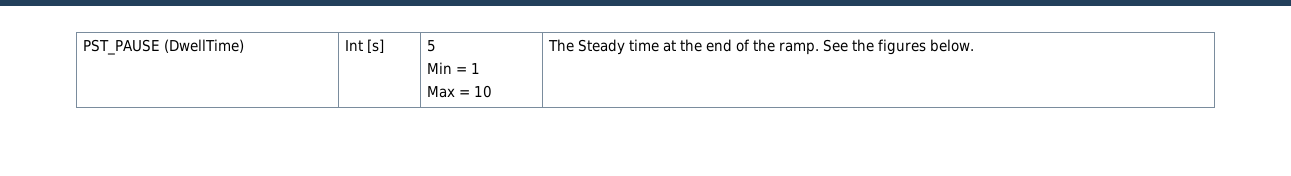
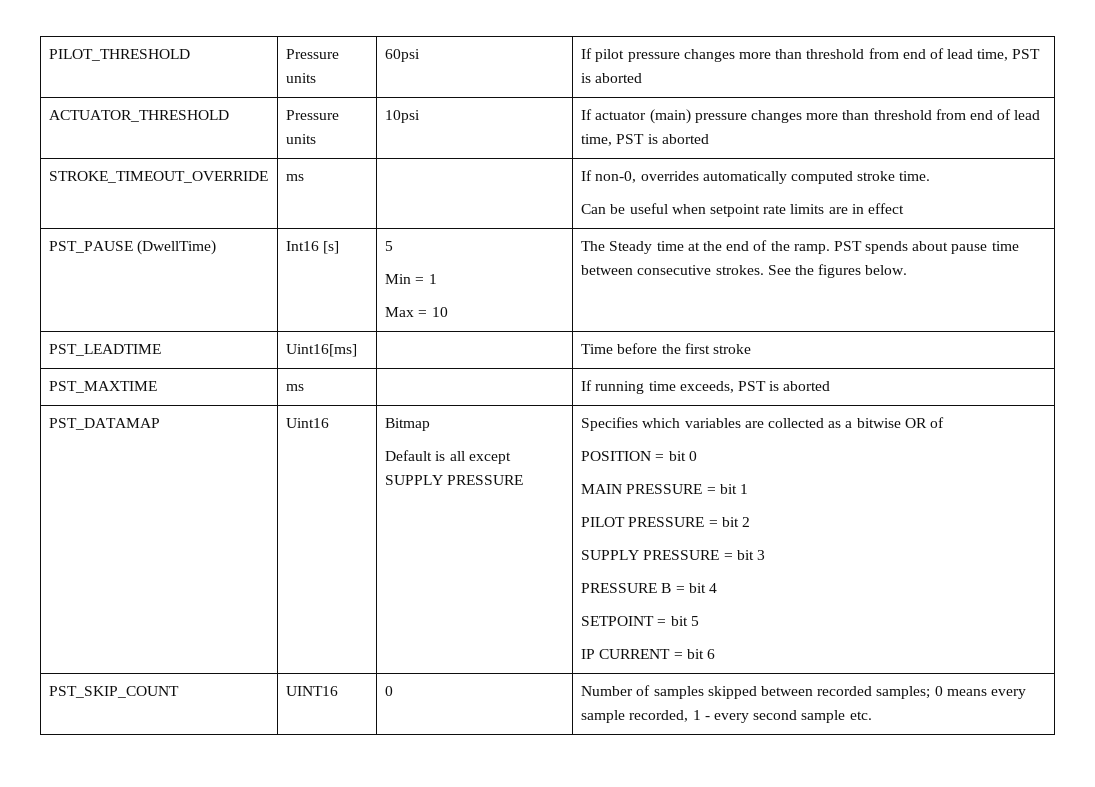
+ PILOT_THRESHOLD | Pressure units | 60psi | If pilot pressure changes more than threshold from end of lead time, PST is aborted
+ ACTUATOR_THRESHOLD | Pressure units | 10psi | If actuator (main) pressure changes more than threshold from end of lead time, PST is aborted
+ STROKE_TIMEOUT_OVERRIDE | ms | | If non-0, overrides automatically computed stroke time.
+ Can be useful when setpoint rate limits are in effect
- PST_PAUSE (DwellTime) | Int [s] | 5
+ PST_PAUSE (DwellTime) | Int16 [s] | 5
  Min = 1
- Max = 10 | The Steady time at the end of the ramp. See the figures below.
+ Max = 10 | The Steady time at the end of the ramp. PST spends about pause time between consecutive strokes. See the figures below.
+ PST_LEADTIME | Uint16[ms] | | Time before the first stroke
+ PST_MAXTIME | ms | | If running time exceeds, PST is aborted
+ PST_DATAMAP | Uint16 | Bitmap
+ Default is all except SUPPLY PRESSURE | Specifies which variables are collected as a bitwise OR of
+ POSITION = bit 0
+ MAIN PRESSURE = bit 1
+ PILOT PRESSURE = bit 2
+ SUPPLY PRESSURE = bit 3
+ PRESSURE B = bit 4
+ SETPOINT = bit 5
+ IP CURRENT = bit 6
+ PST_SKIP_COUNT | UINT16 | 0 | Number of samples skipped between recorded samples; 0 means every sample recorded, 1 - every second sample etc.

